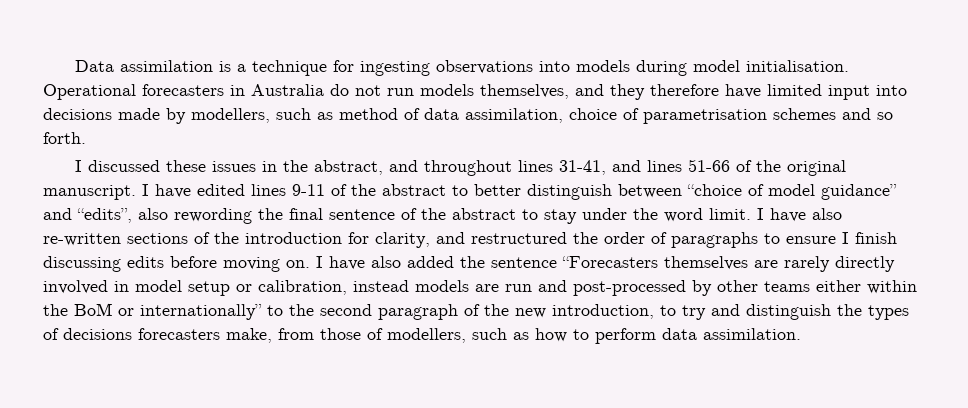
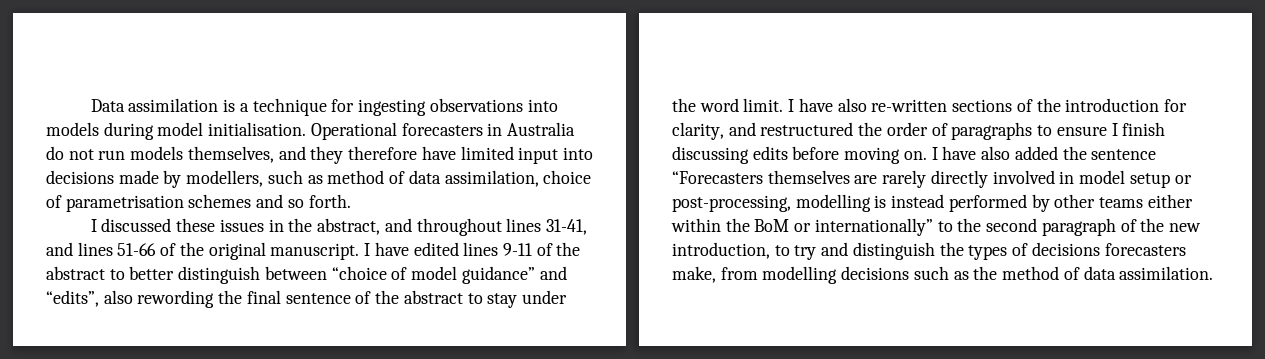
- I have also added the sentence “Forecasters themselves are rarely directly involved in model setup or calibration, instead models are run and post-processed by other teams either within the BoM or internationally” to the second paragraph of the new introduction, to try and distinguish the types of decisions forecasters make, from those of modellers, such as how to perform data assimilation.
+ I have also added the sentence “Forecasters themselves are rarely directly involved in model setup or post-processing, modelling is instead performed by other teams either within the BoM or internationally” to the second paragraph of the new introduction, to try and distinguish the types of decisions forecasters make, from modelling decisions such as the method of data assimilation.

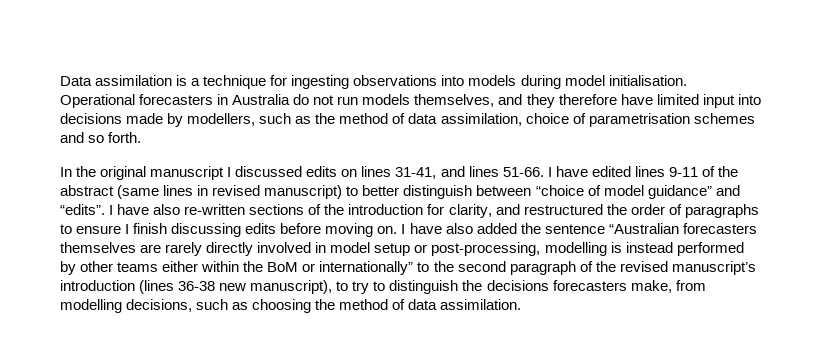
- Operational forecasters in Australia do not run models themselves, and they therefore have limited input into decisions made by modellers, such as method of data assimilation, choice of parametrisation schemes and so forth.
+ Operational forecasters in Australia do not run models themselves, and they therefore have limited input into decisions made by modellers, such as the method of data assimilation, choice of parametrisation schemes and so forth.
- I discussed these issues in the abstract, and throughout lines 31-41, and lines 51-66 of the original manuscript.
+ In the original manuscript I discussed edits on lines 31-41, and lines 51-66.
- I have edited lines 9-11 of the abstract to better distinguish between “choice of model guidance” and “edits”, also rewording the final sentence of the abstract to stay under the word limit.
+ I have edited lines 9-11 of the abstract (same lines in revised manuscript) to better distinguish between “choice of model guidance” and “edits”.
- I have also added the sentence “Forecasters themselves are rarely directly involved in model setup or post-processing, modelling is instead performed by other teams either within the BoM or internationally” to the second paragraph of the new introduction, to try and distinguish the types of decisions forecasters make, from modelling decisions such as the method of data assimilation.
+ I have also added the sentence “Australian forecasters themselves are rarely directly involved in model setup or post-processing, modelling is instead performed by other teams either within the BoM or internationally” to the second paragraph of the revised manuscript’s introduction (lines 36-38 new manuscript), to try to distinguish the decisions forecasters make, from modelling decisions, such as choosing the method of data assimilation.

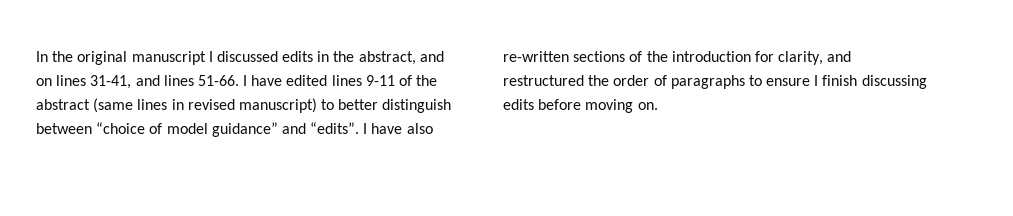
- Data assimilation is a technique for ingesting observations into models during model initialisation. Operational forecasters in Australia do not run models themselves, and they therefore have limited input into decisions made by modellers, such as the method of data assimilation, choice of parametrisation schemes and so forth.
- In the original manuscript I discussed edits on lines 31-41, and lines 51-66.
+ In the original manuscript I discussed edits in the abstract, and on lines 31-41, and lines 51-66.
- I have also added the sentence “Australian forecasters themselves are rarely directly involved in model setup or post-processing, modelling is instead performed by other teams either within the BoM or internationally” to the second paragraph of the revised manuscript’s introduction (lines 36-38 new manuscript), to try to distinguish the decisions forecasters make, from modelling decisions, such as choosing the method of data assimilation.

